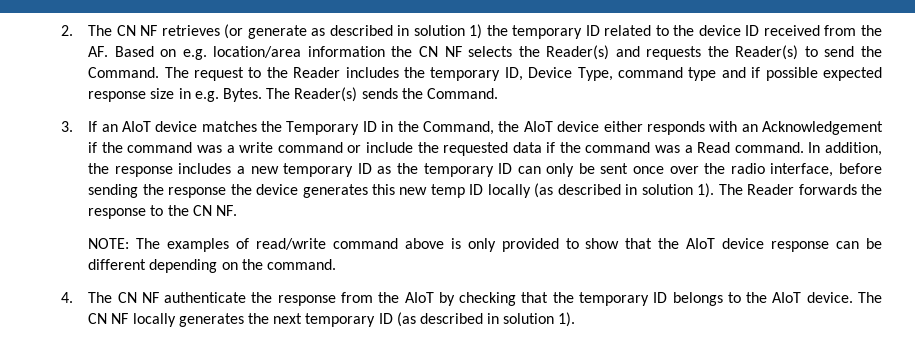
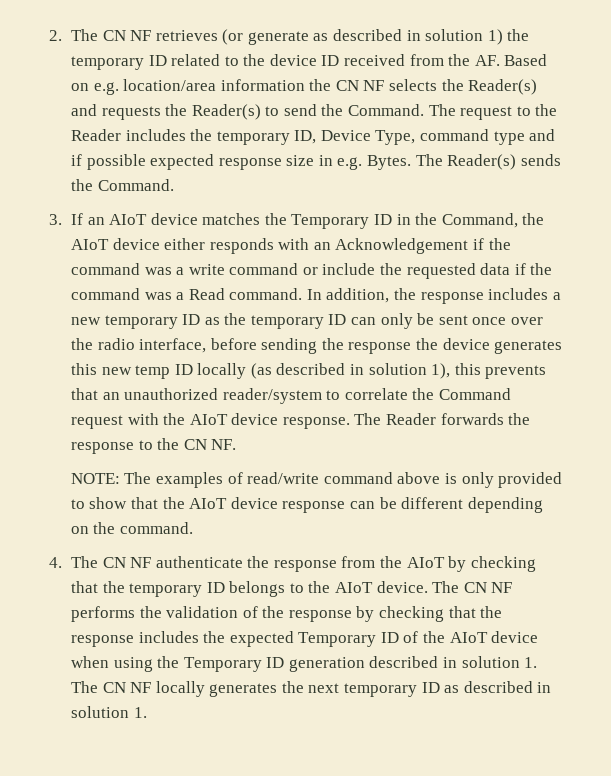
- In addition, the response includes a new temporary ID as the temporary ID can only be sent once over the radio interface, before sending the response the device generates this new temp ID locally (as described in solution 1).
+ In addition, the response includes a new temporary ID as the temporary ID can only be sent once over the radio interface, before sending the response the device generates this new temp ID locally (as described in solution 1), this prevents that an unauthorized reader/system to correlate the Command request with the AIoT device response.
- The CN NF locally generates the next temporary ID (as described in solution 1).
+ The CN NF performs the validation of the response by checking that the response includes the expected Temporary ID of the AIoT device when using the Temporary ID generation described in solution 1. The CN NF locally generates the next temporary ID as described in solution 1.

